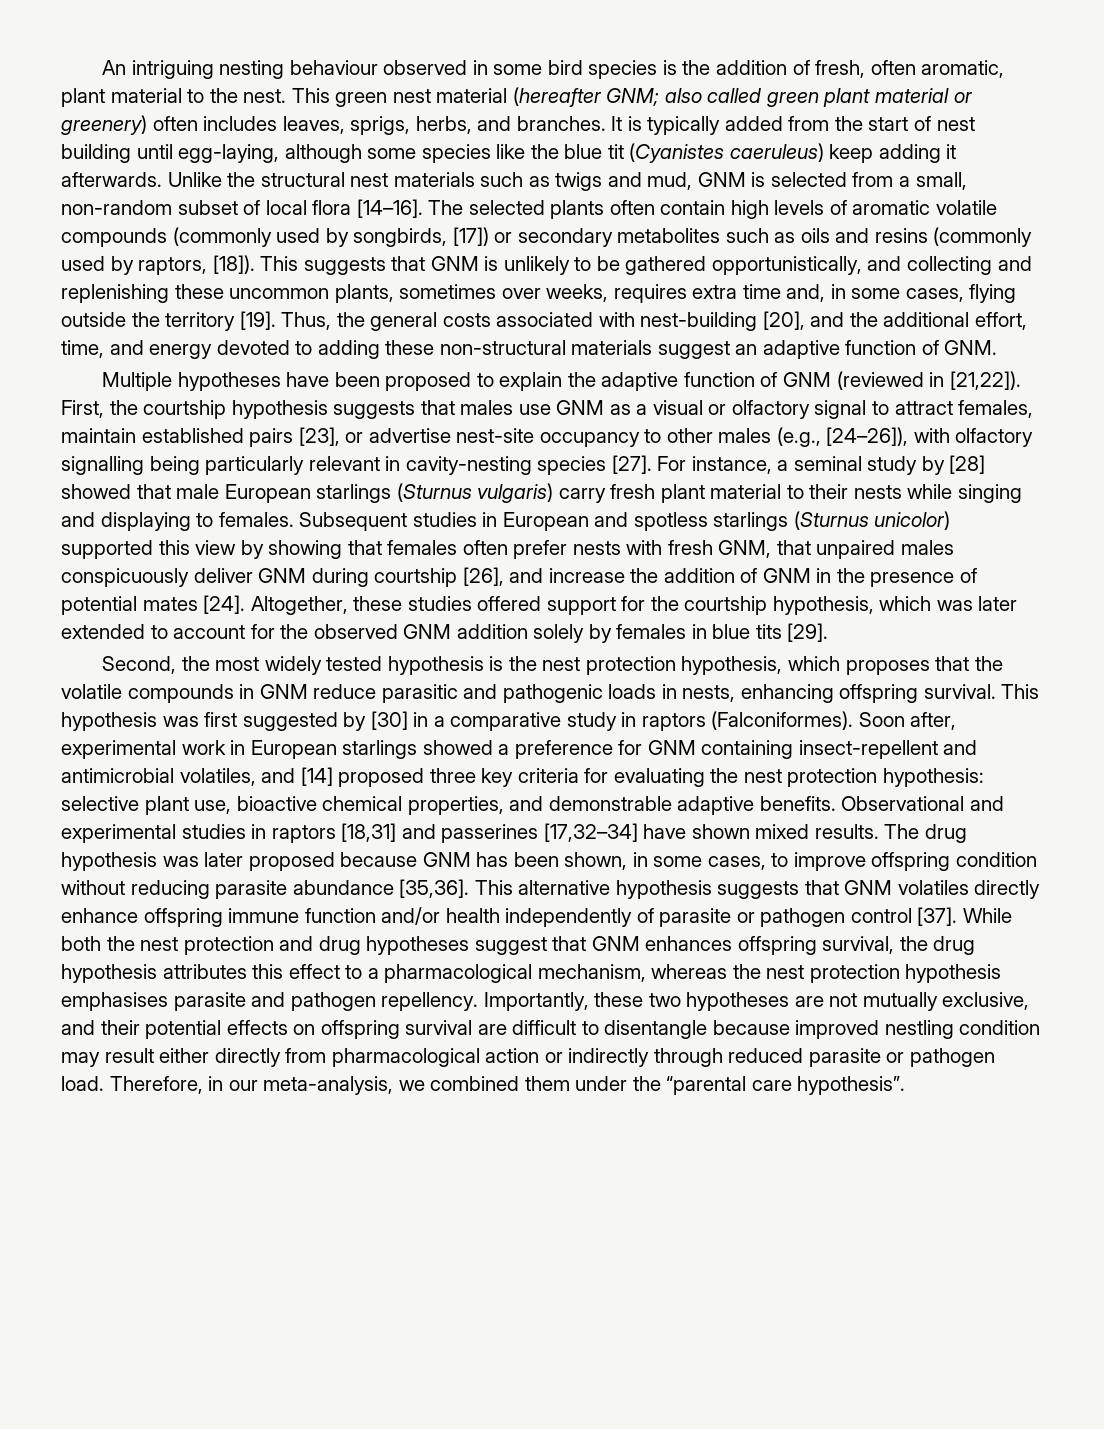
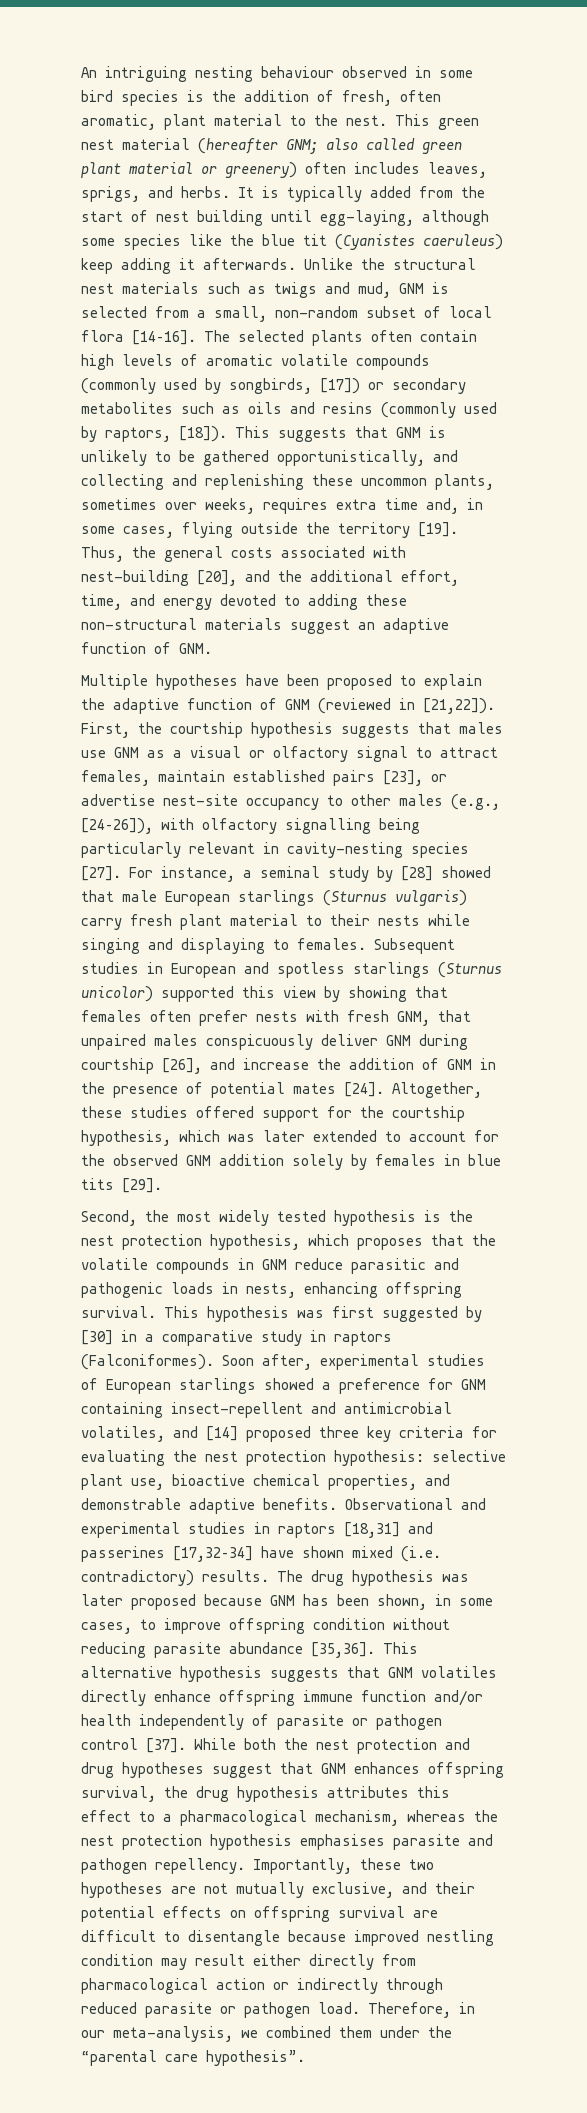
- This green nest material (hereafter GNM; also called green plant material or greenery) often includes leaves, sprigs, herbs, and branches.
+ This green nest material (hereafter GNM; also called green plant material or greenery) often includes leaves, sprigs, and herbs.
- Soon after, experimental work in European starlings showed a preference for GNM containing insect-repellent and antimicrobial volatiles, and [14] proposed three key criteria for evaluating the nest protection hypothesis: selective plant use, bioactive chemical properties, and demonstrable adaptive benefits.
+ Soon after, experimental studies of European starlings showed a preference for GNM containing insect-repellent and antimicrobial volatiles, and [14] proposed three key criteria for evaluating the nest protection hypothesis: selective plant use, bioactive chemical properties, and demonstrable adaptive benefits.
- Observational and experimental studies in raptors [18,31] and passerines [17,32–34] have shown mixed results.
+ Observational and experimental studies in raptors [18,31] and passerines [17,32–34] have shown mixed (i.e. contradictory) results.

